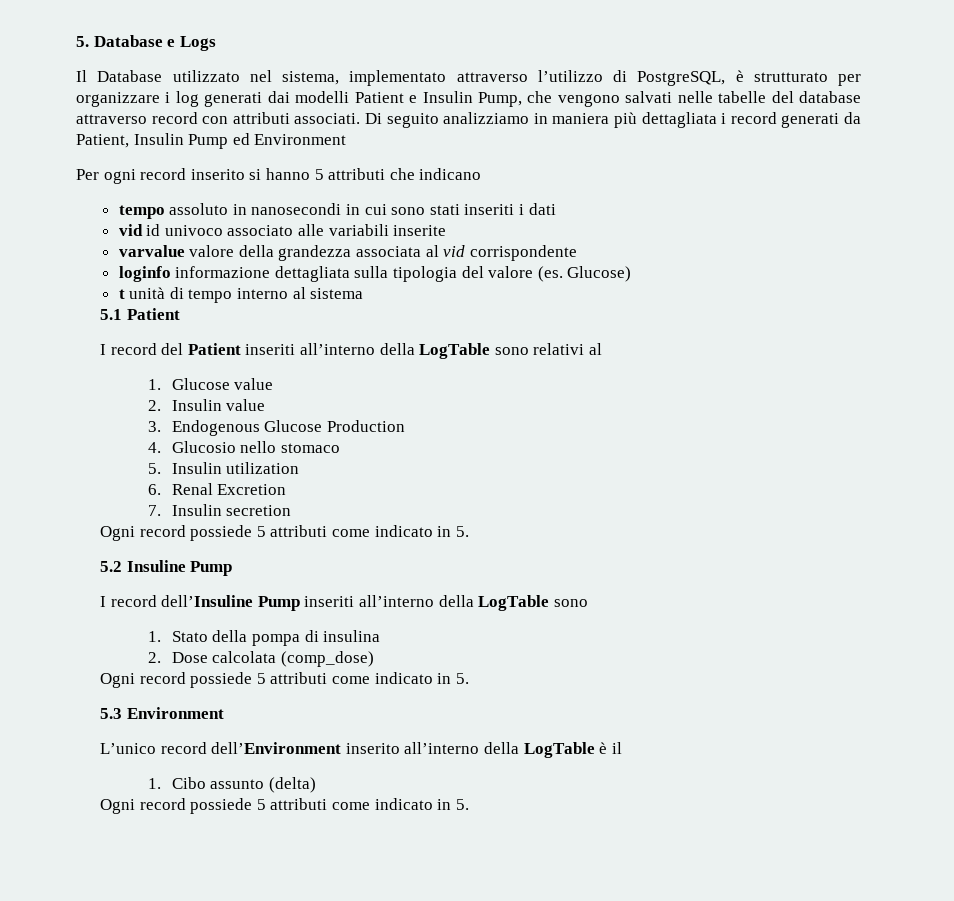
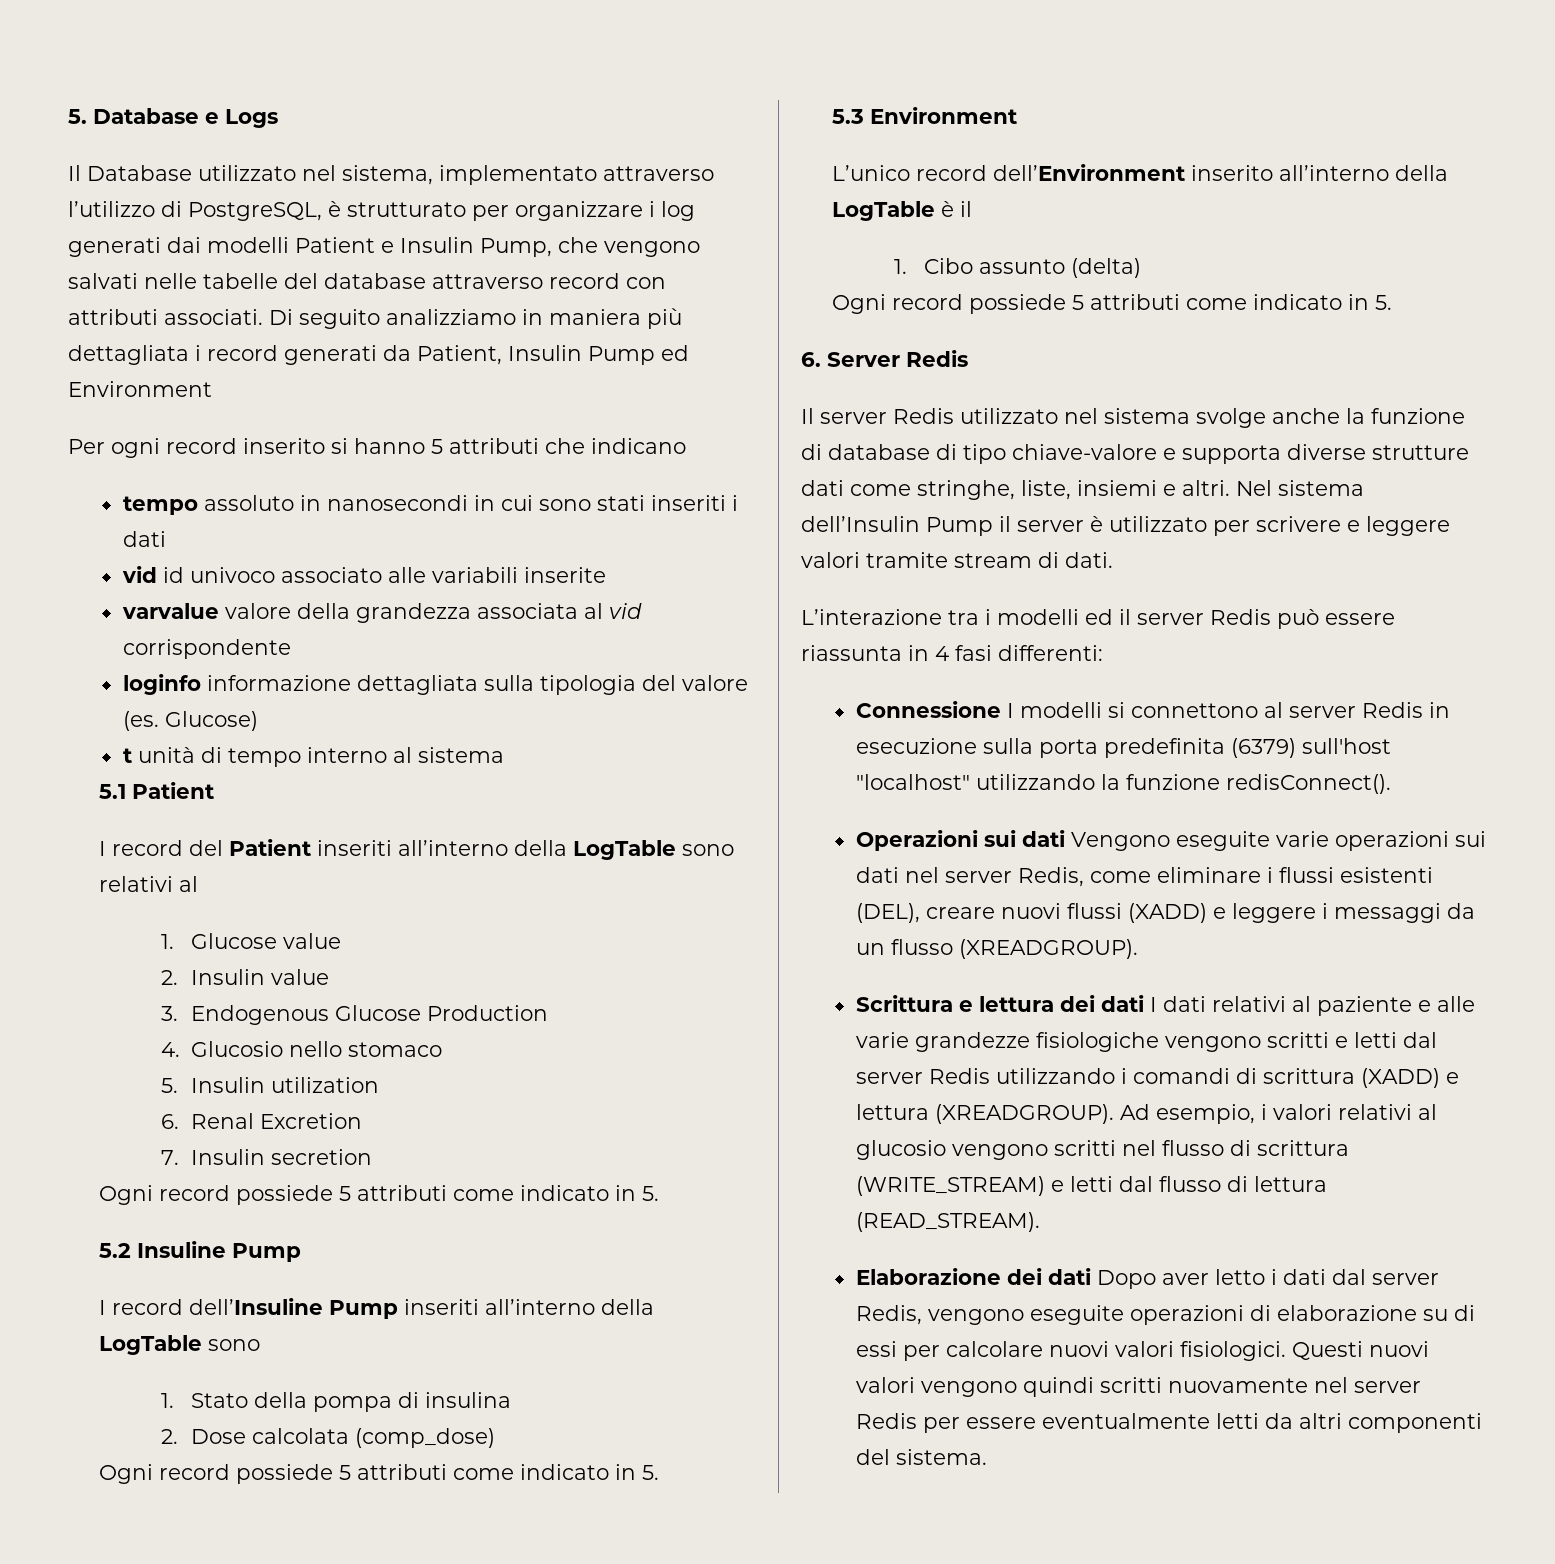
+ 6. Server Redis
+ Il server Redis utilizzato nel sistema svolge anche la funzione di database di tipo chiave-valore e supporta diverse strutture dati come stringhe, liste, insiemi e altri. Nel sistema dell’Insulin Pump il server è utilizzato per scrivere e leggere valori tramite stream di dati.
+ L’interazione tra i modelli ed il server Redis può essere riassunta in 4 fasi differenti:
+ Connessione I modelli si connettono al server Redis in esecuzione sulla porta predefinita (6379) sull'host "localhost" utilizzando la funzione redisConnect().
+ Operazioni sui dati Vengono eseguite varie operazioni sui dati nel server Redis, come eliminare i flussi esistenti (DEL), creare nuovi flussi (XADD) e leggere i messaggi da un flusso (XREADGROUP).
+ Scrittura e lettura dei dati I dati relativi al paziente e alle varie grandezze fisiologiche vengono scritti e letti dal server Redis utilizzando i comandi di scrittura (XADD) e lettura (XREADGROUP). Ad esempio, i valori relativi al glucosio vengono scritti nel flusso di scrittura (WRITE_STREAM) e letti dal flusso di lettura (READ_STREAM).
+ Elaborazione dei dati Dopo aver letto i dati dal server Redis, vengono eseguite operazioni di elaborazione su di essi per calcolare nuovi valori fisiologici. Questi nuovi valori vengono quindi scritti nuovamente nel server Redis per essere eventualmente letti da altri componenti del sistema.

